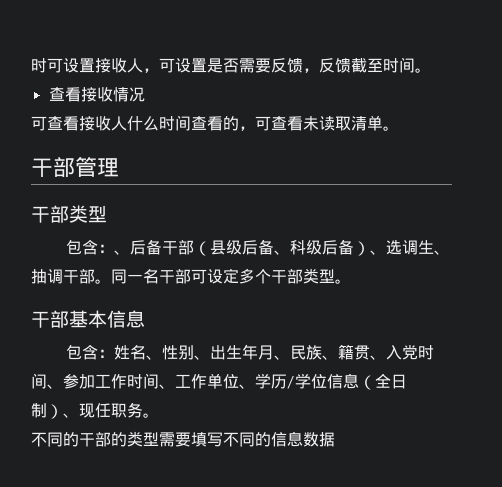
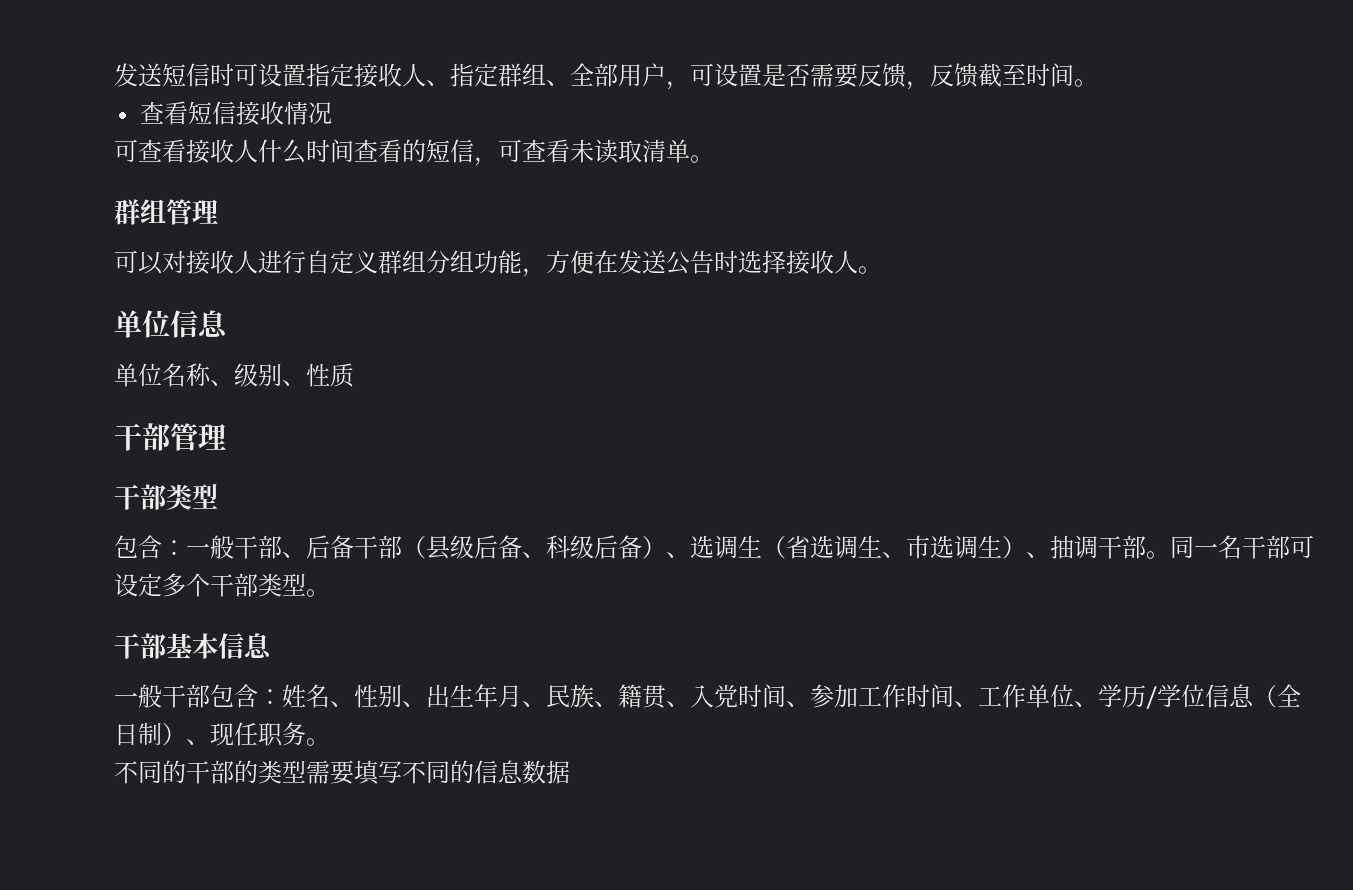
- 时可设置接收人，可设置是否需要反馈，反馈截至时间。
+ 发送短信时可设置指定接收人、指定群组、全部用户，可设置是否需要反馈，反馈截至时间。
- 查看接收情况
+ 查看短信接收情况
- 可查看接收人什么时间查看的，可查看未读取清单。
+ 可查看接收人什么时间查看的短信，可查看未读取清单。
+ 群组管理
+ 可以对接收人进行自定义群组分组功能，方便在发送公告时选择接收人。
+ 单位信息
+ 单位名称、级别、性质
- 包含：、后备干部（县级后备、科级后备）、选调生、抽调干部。
+ 包含：一般干部、后备干部（县级后备、科级后备）、选调生（省选调生、市选调生）、抽调干部。
- 包含：姓名、性别、出生年月、民族、籍贯、入党时间、参加工作时间、工作单位、学历/学位信息（全日制）、现任职务。
+ 一般干部包含：姓名、性别、出生年月、民族、籍贯、入党时间、参加工作时间、工作单位、学历/学位信息（全日制）、现任职务。

